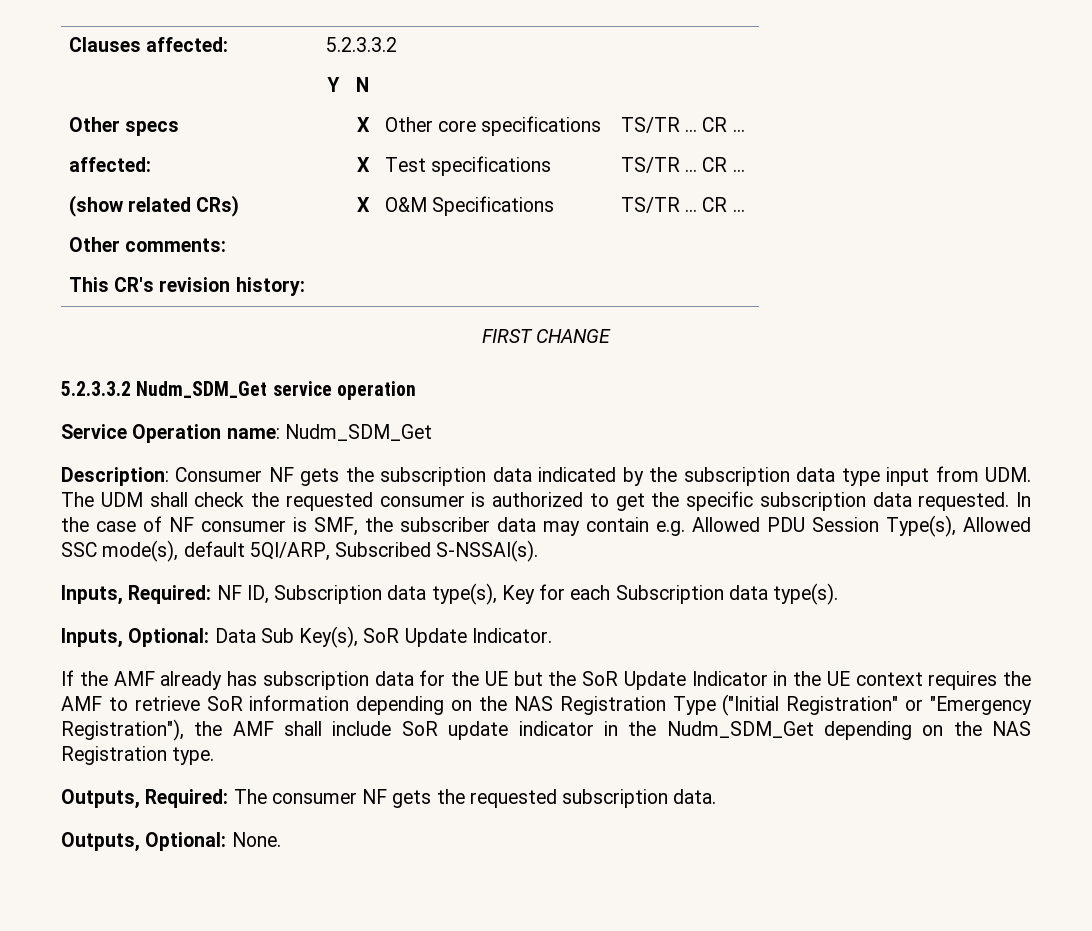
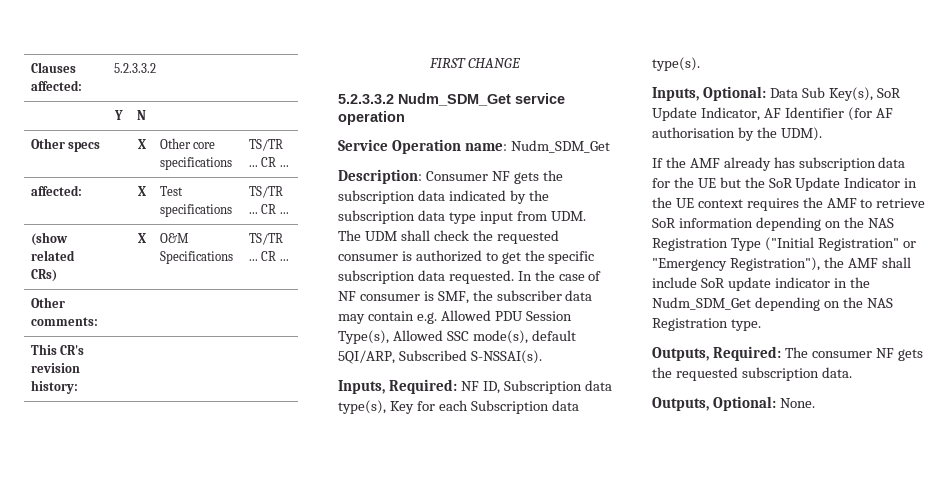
- Inputs, Optional: Data Sub Key(s), SoR Update Indicator.
+ Inputs, Optional: Data Sub Key(s), SoR Update Indicator, AF Identifier (for AF authorisation by the UDM).

